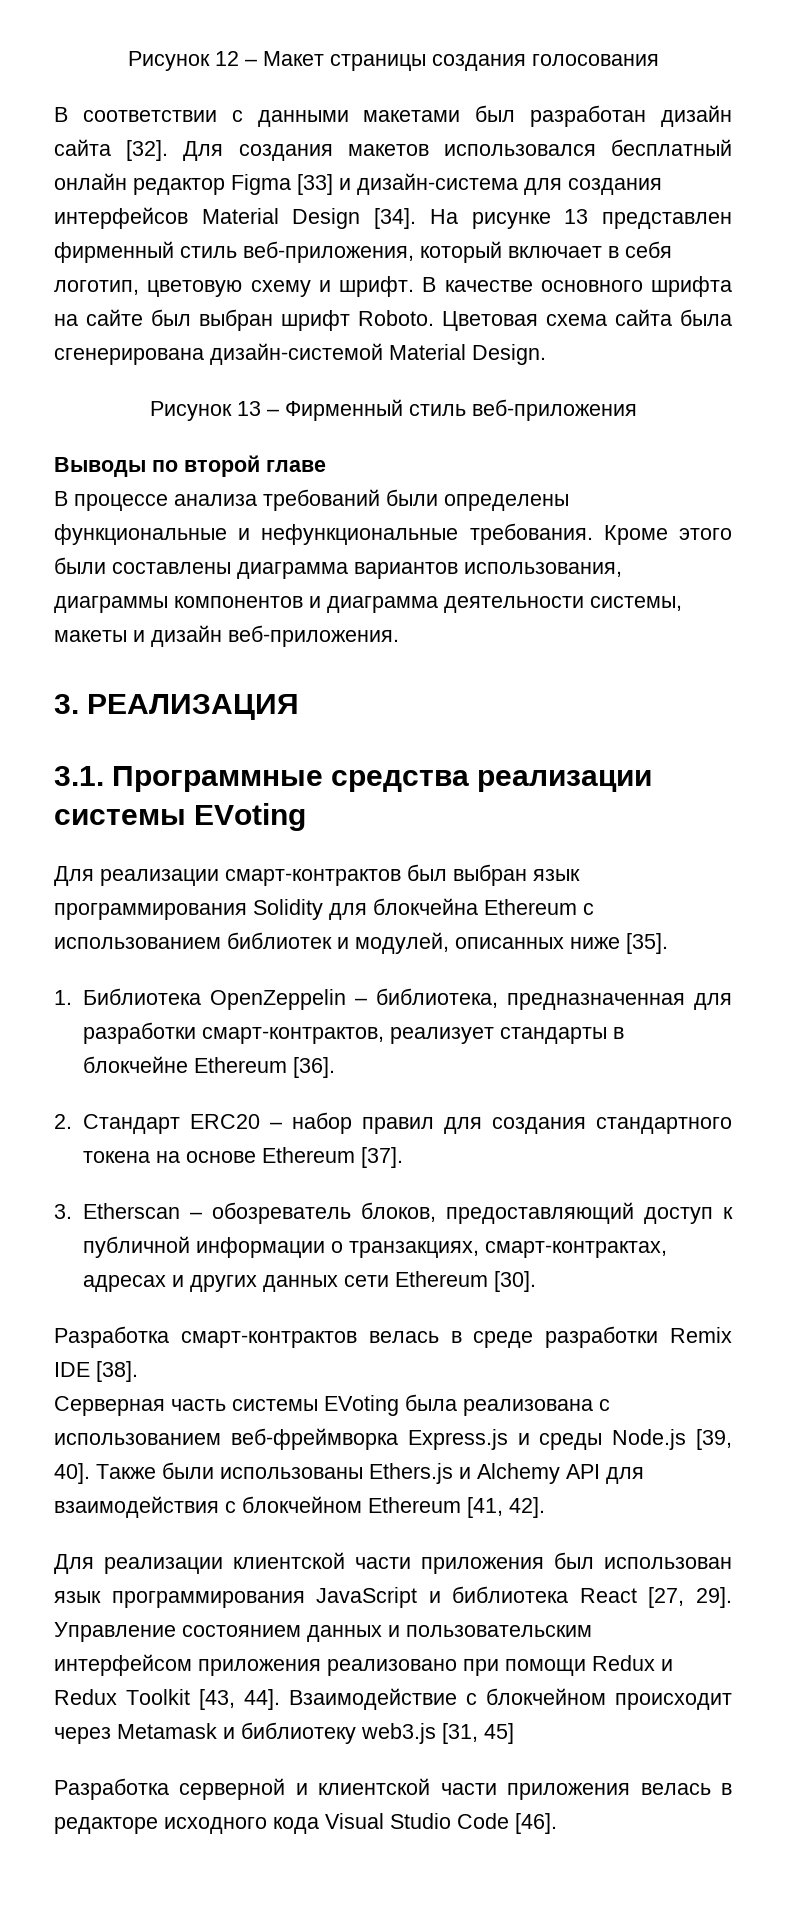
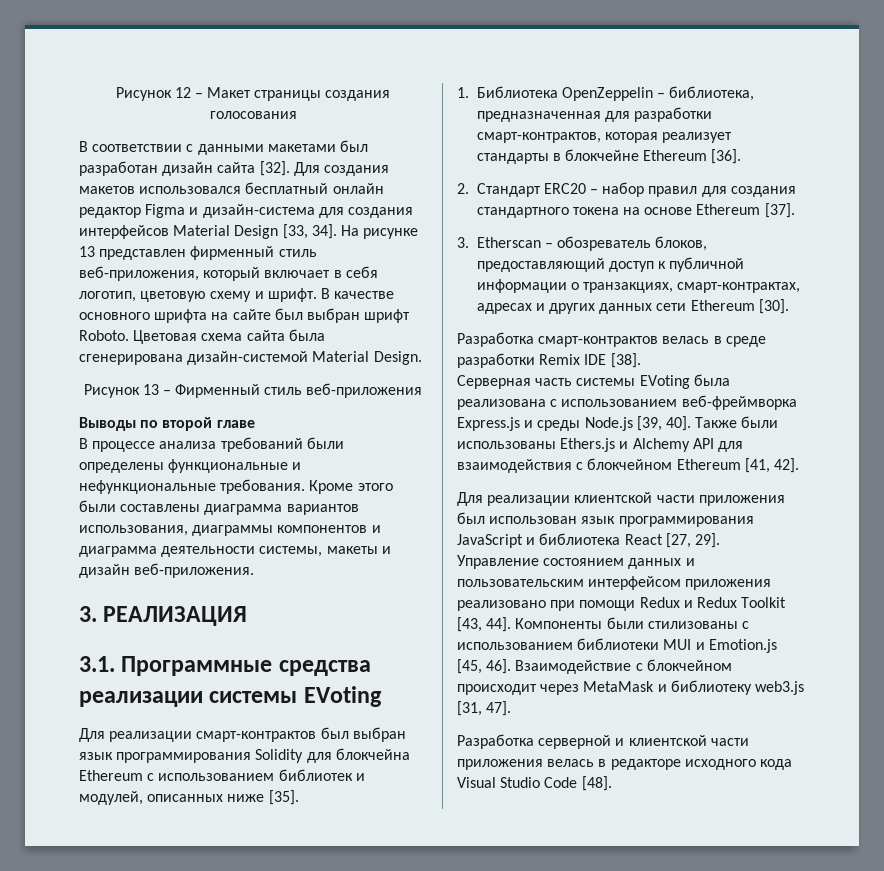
- Для создания макетов использовался бесплатный онлайн редактор Figma [33] и дизайн-система для создания интерфейсов Material Design [34].
+ Для создания макетов использовался бесплатный онлайн редактор Figma и дизайн-система для создания интерфейсов Material Design [33, 34].
- 1. Библиотека OpenZeppelin – библиотека, предназначенная для разработки смарт-контрактов, реализует стандарты в блокчейне Ethereum [36].
+ 1. Библиотека OpenZeppelin – библиотека, предназначенная для разработки смарт-контрактов, которая реализует стандарты в блокчейне Ethereum [36].
+ Компоненты были стилизованы с использованием библиотеки MUI и Emotion.js [45, 46].
- Взаимодействие с блокчейном происходит через Metamask и библиотеку web3.js [31, 45]
+ Взаимодействие с блокчейном происходит через MetaMask и библиотеку web3.js [31, 47].
- Разработка серверной и клиентской части приложения велась в редакторе исходного кода Visual Studio Code [46].
+ Разработка серверной и клиентской части приложения велась в редакторе исходного кода Visual Studio Code [48].

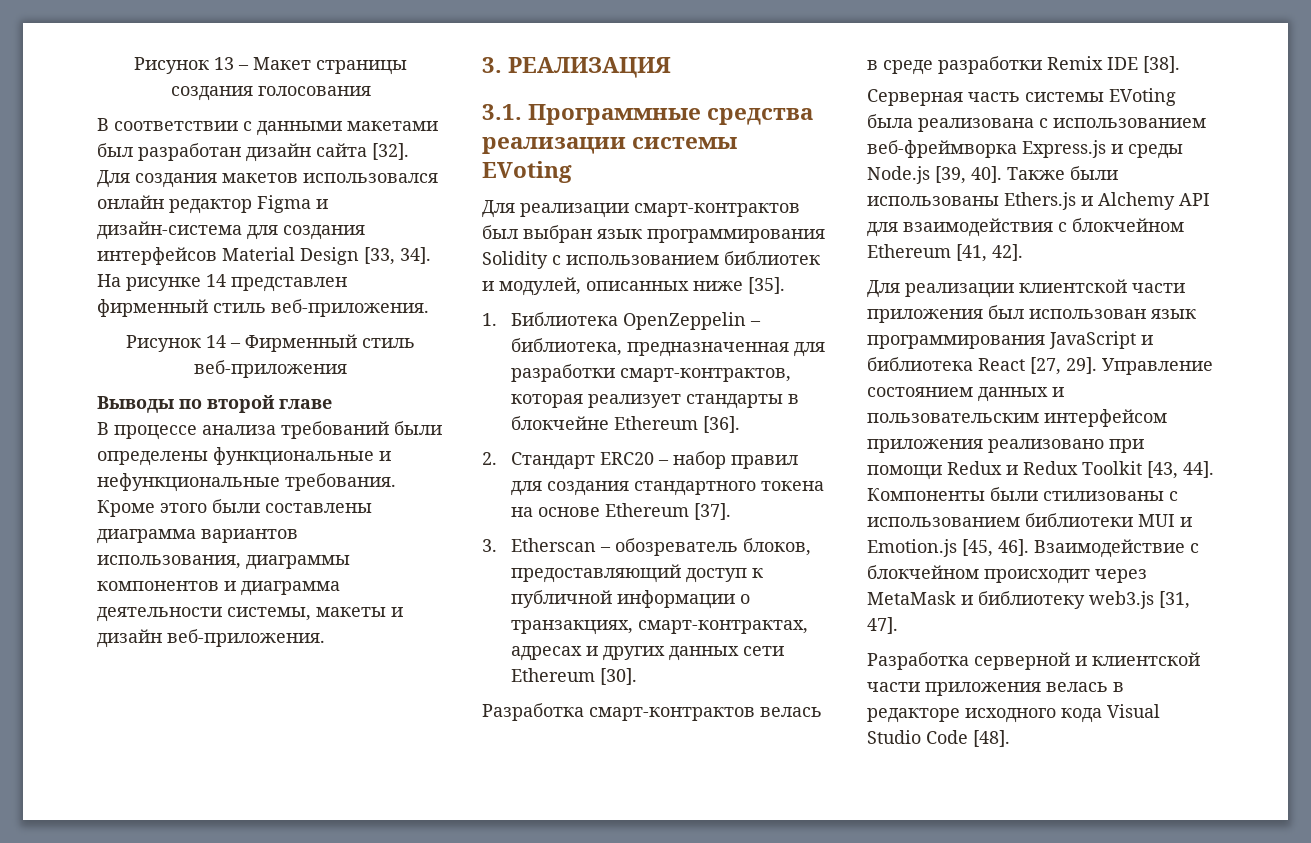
- Рисунок 12 – Макет страницы создания голосования
+ Рисунок 13 – Макет страницы создания голосования
- Для создания макетов использовался бесплатный онлайн редактор Figma и дизайн-система для создания интерфейсов Material Design [33, 34].
+ Для создания макетов использовался онлайн редактор Figma и дизайн-система для создания интерфейсов Material Design [33, 34].
- На рисунке 13 представлен фирменный стиль веб-приложения, который включает в себя логотип, цветовую схему и шрифт. В качестве основного шрифта на сайте был выбран шрифт Roboto. Цветовая схема сайта была сгенерирована дизайн-системой Material Design.
- Рисунок 13 – Фирменный стиль веб-приложения
+ На рисунке 14 представлен фирменный стиль веб-приложения.
+ Рисунок 14 – Фирменный стиль веб-приложения
- Для реализации смарт-контрактов был выбран язык программирования Solidity для блокчейна Ethereum с использованием библиотек и модулей, описанных ниже [35].
+ Для реализации смарт-контрактов был выбран язык программирования Solidity с использованием библиотек и модулей, описанных ниже [35].

